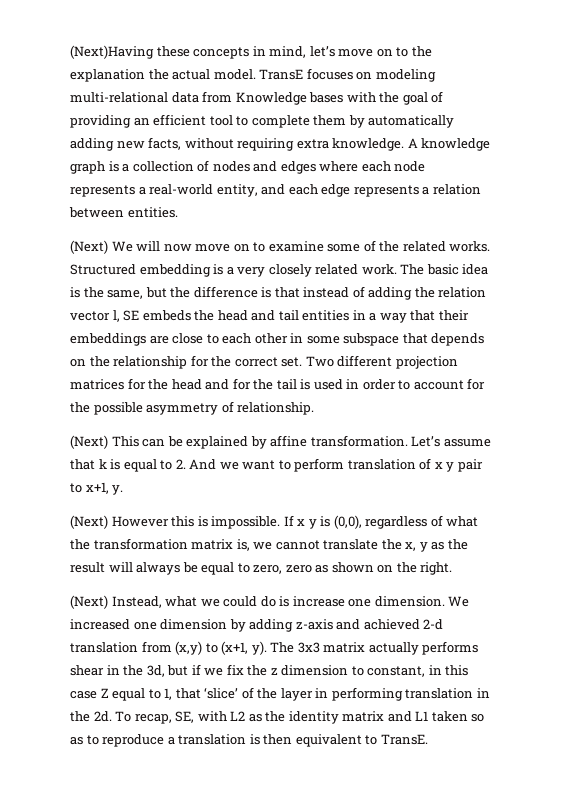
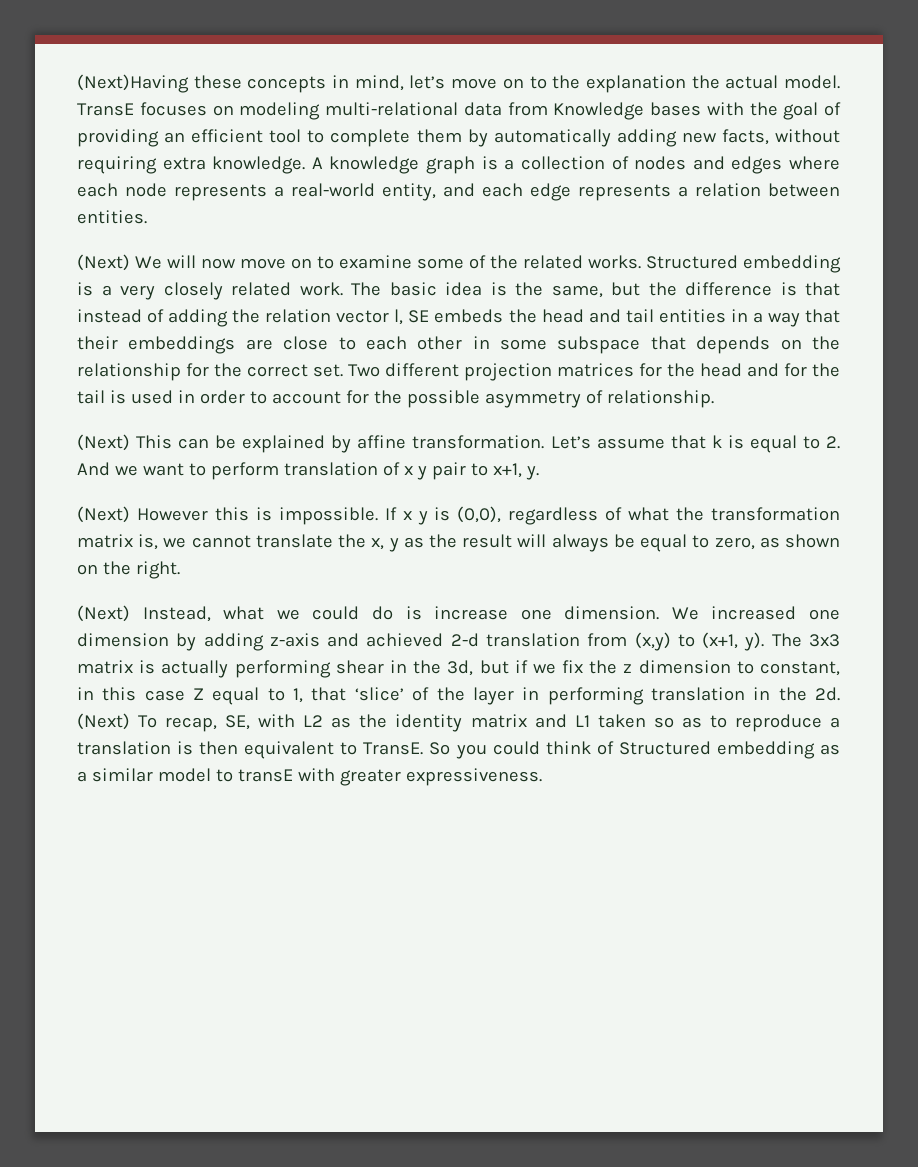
- If x y is (0,0), regardless of what the transformation matrix is, we cannot translate the x, y as the result will always be equal to zero, zero as shown on the right.
+ If x y is (0,0), regardless of what the transformation matrix is, we cannot translate the x, y as the result will always be equal to zero, as shown on the right.
- The 3x3 matrix actually performs shear in the 3d, but if we fix the z dimension to constant, in this case Z equal to 1, that ‘slice’ of the layer in performing translation in the 2d.
+ The 3x3 matrix is actually performing shear in the 3d, but if we fix the z dimension to constant, in this case Z equal to 1, that ‘slice’ of the layer in performing translation in the 2d.
- To recap, SE, with L2 as the identity matrix and L1 taken so as to reproduce a translation is then equivalent to TransE.
+ (Next) To recap, SE, with L2 as the identity matrix and L1 taken so as to reproduce a translation is then equivalent to TransE.
+ So you could think of Structured embedding as a similar model to transE with greater expressiveness.

